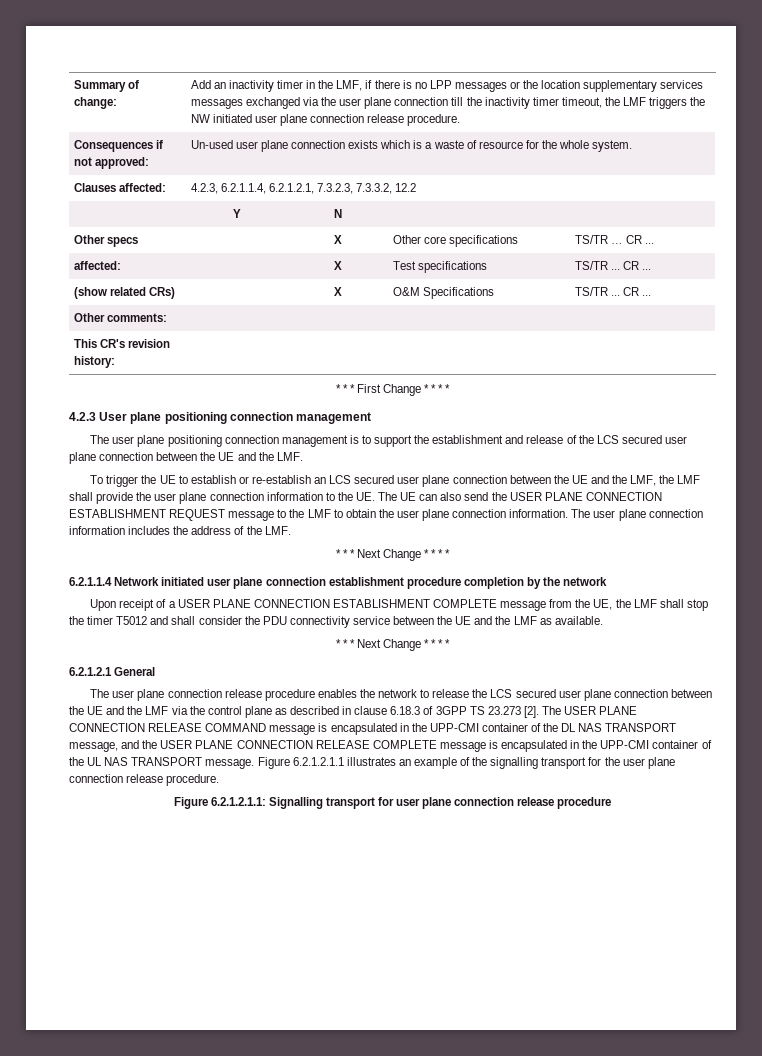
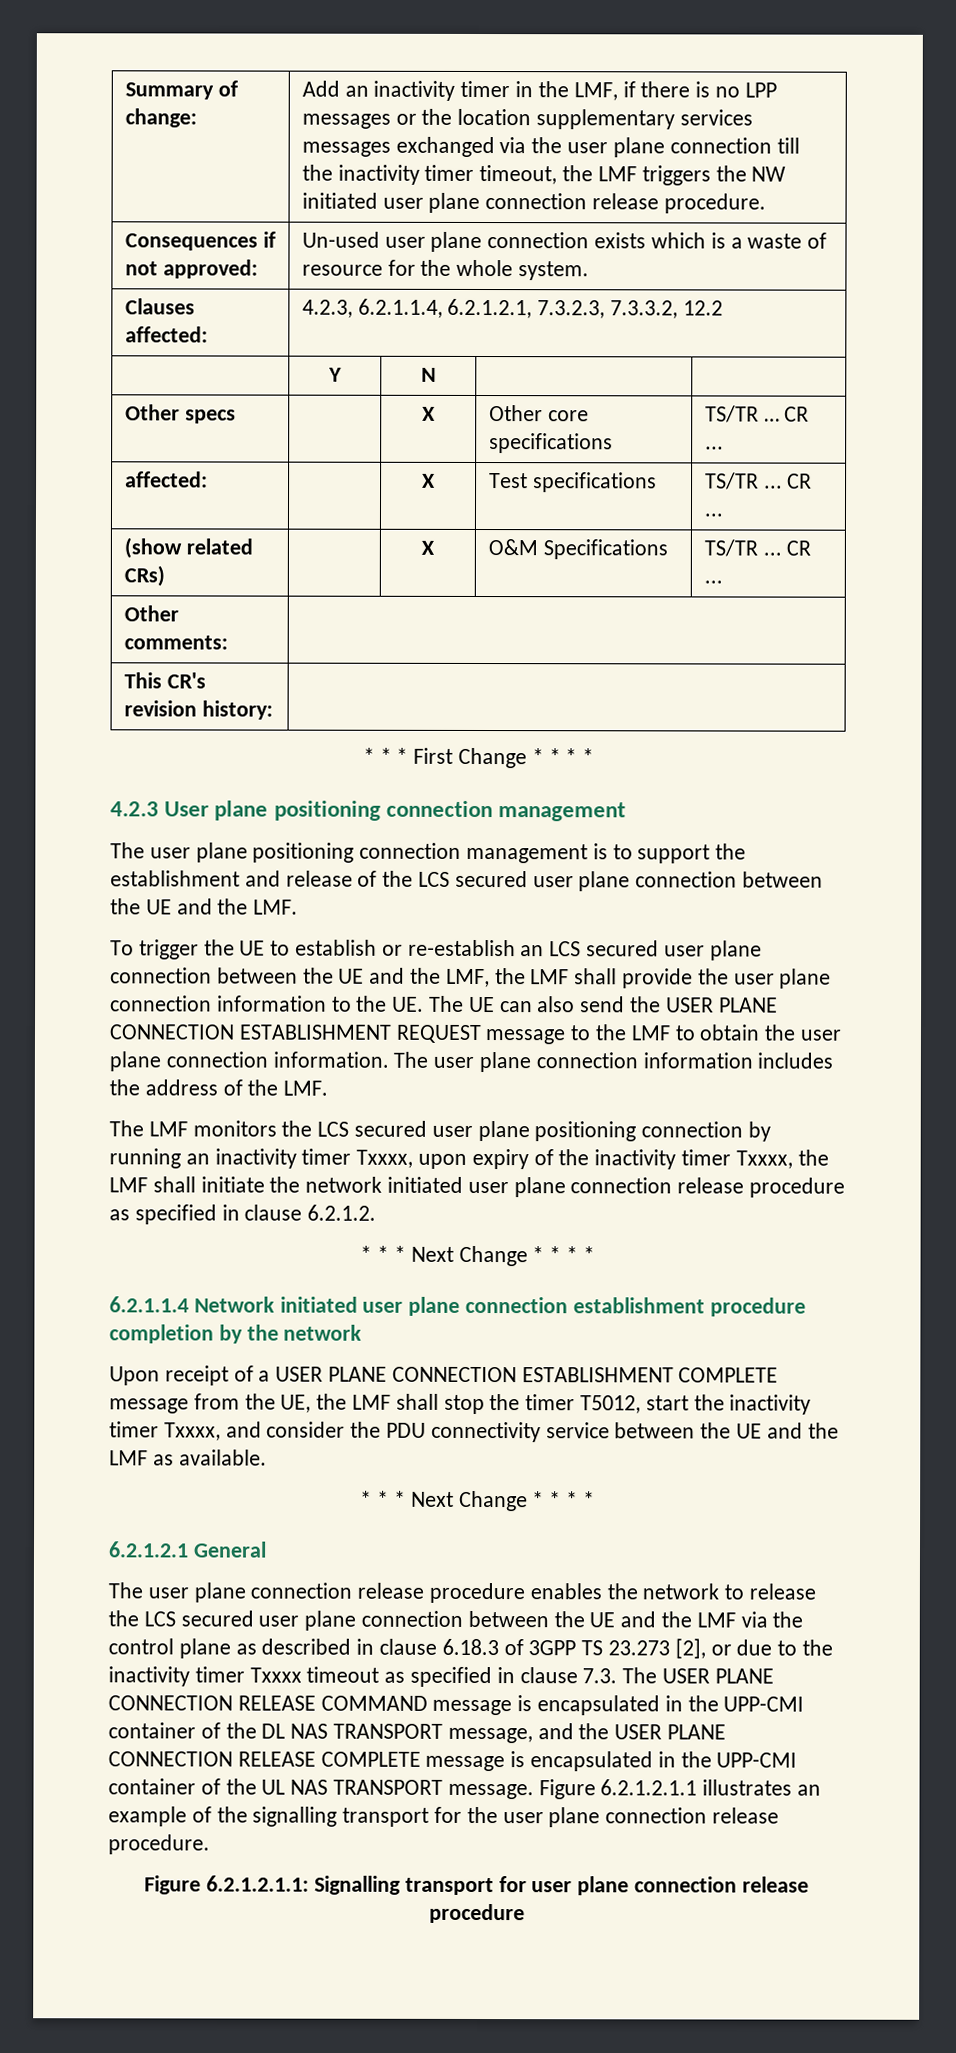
+ The LMF monitors the LCS secured user plane positioning connection by running an inactivity timer Txxxx, upon expiry of the inactivity timer Txxxx, the LMF shall initiate the network initiated user plane connection release procedure as specified in clause 6.2.1.2.
- Upon receipt of a USER PLANE CONNECTION ESTABLISHMENT COMPLETE message from the UE, the LMF shall stop the timer T5012 and shall consider the PDU connectivity service between the UE and the LMF as available.
+ Upon receipt of a USER PLANE CONNECTION ESTABLISHMENT COMPLETE message from the UE, the LMF shall stop the timer T5012, start the inactivity timer Txxxx, and consider the PDU connectivity service between the UE and the LMF as available.
- The user plane connection release procedure enables the network to release the LCS secured user plane connection between the UE and the LMF via the control plane as described in clause 6.18.3 of 3GPP TS 23.273 [2]. The USER PLANE CONNECTION RELEASE COMMAND message is encapsulated in the UPP-CMI container of the DL NAS TRANSPORT message, and the USER PLANE CONNECTION RELEASE COMPLETE message is encapsulated in the UPP-CMI container of the UL NAS TRANSPORT message.
+ The user plane connection release procedure enables the network to release the LCS secured user plane connection between the UE and the LMF via the control plane as described in clause 6.18.3 of 3GPP TS 23.273 [2], or due to the inactivity timer Txxxx timeout as specified in clause 7.3. The USER PLANE CONNECTION RELEASE COMMAND message is encapsulated in the UPP-CMI container of the DL NAS TRANSPORT message, and the USER PLANE CONNECTION RELEASE COMPLETE message is encapsulated in the UPP-CMI container of the UL NAS TRANSPORT message.

